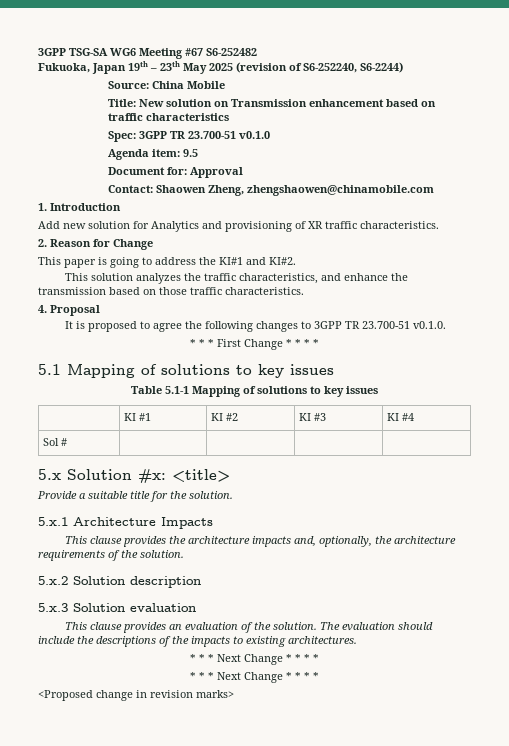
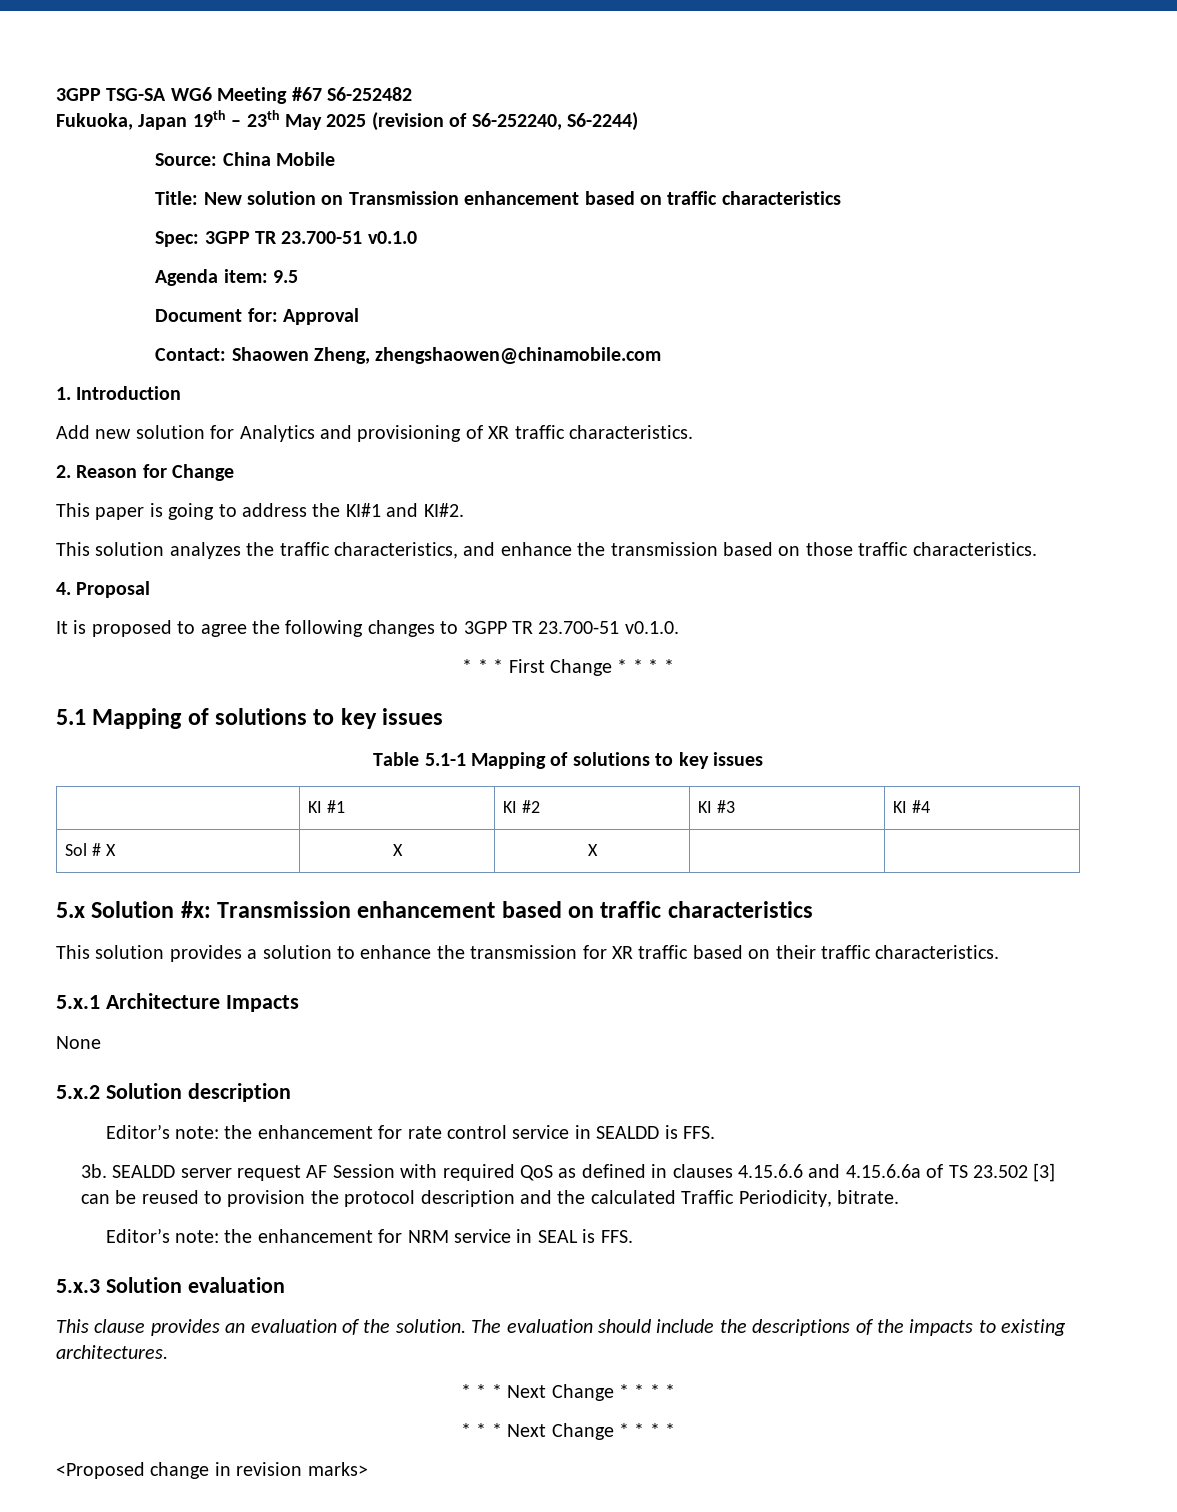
- Sol # | | | |
+ Sol # X | X | X | |
- 5.x Solution #x: <title>
- Provide a suitable title for the solution.
+ 5.x Solution #x: Transmission enhancement based on traffic characteristics
+ This solution provides a solution to enhance the transmission for XR traffic based on their traffic characteristics.
  5.x.1 Architecture Impacts
- This clause provides the architecture impacts and, optionally, the architecture requirements of the solution.
+ None
  5.x.2 Solution description
+ Editor’s note: the enhancement for rate control service in SEALDD is FFS.
+ 3b. SEALDD server request AF Session with required QoS as defined in clauses 4.15.6.6 and 4.15.6.6a of TS 23.502 [3] can be reused to provision the protocol description and the calculated Traffic Periodicity, bitrate.
+ Editor’s note: the enhancement for NRM service in SEAL is FFS.

